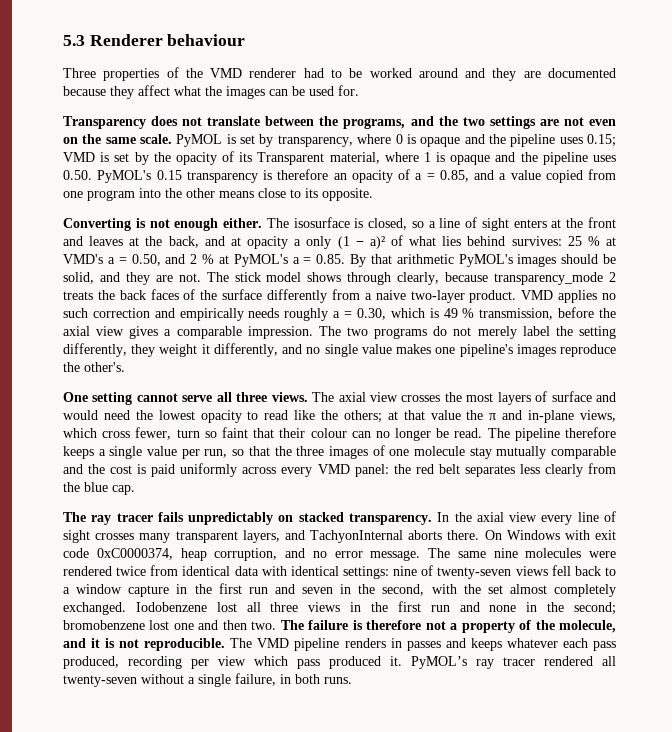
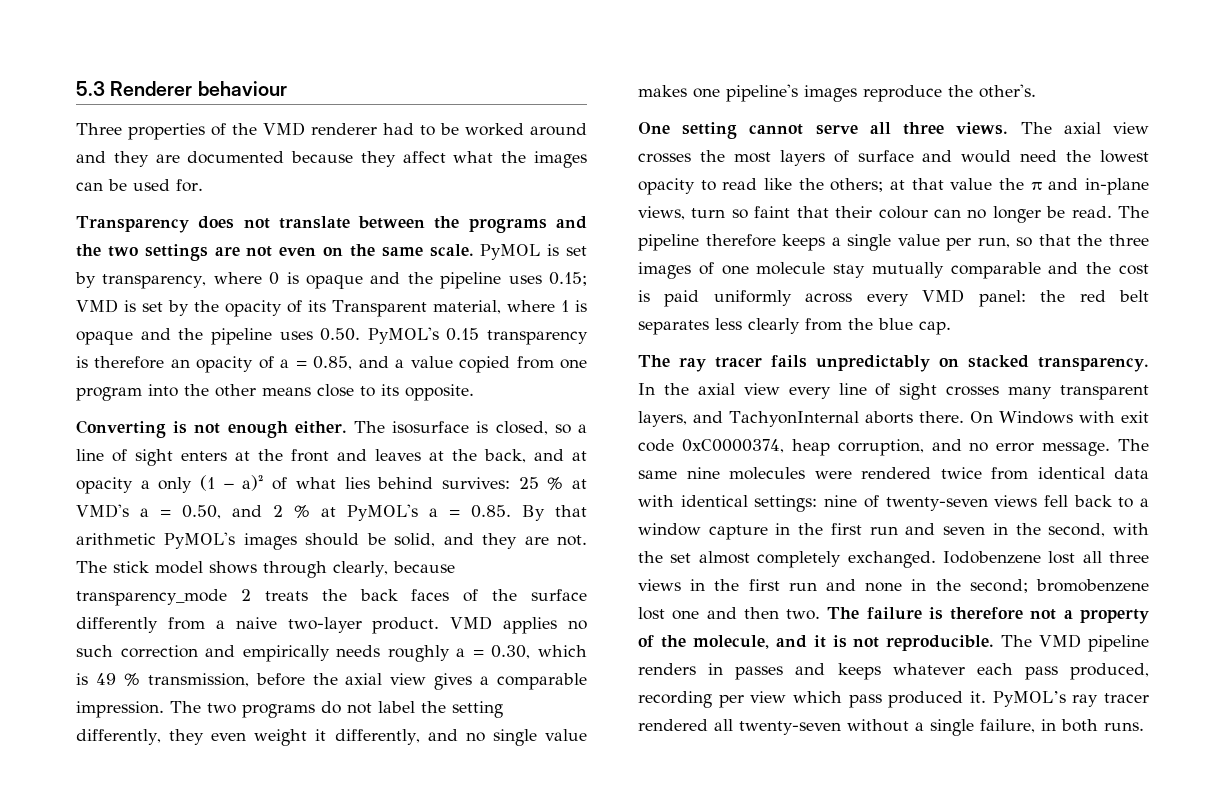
- Transparency does not translate between the programs, and the two settings are not even on the same scale.
+ Transparency does not translate between the programs and the two settings are not even on the same scale.
- The two programs do not merely label the setting differently, they weight it differently, and no single value makes one pipeline's images reproduce the other's.
+ The two programs do not label the setting differently, they even weight it differently, and no single value makes one pipeline's images reproduce the other's.
- The axial view crosses the most layers of surface and would need the lowest opacity to read like the others; at that value the π and in-plane views, which cross fewer, turn so faint that their colour can no longer be read.
+ The axial view crosses the most layers of surface and would need the lowest opacity to read like the others; at that value the π and in-plane views, turn so faint that their colour can no longer be read.

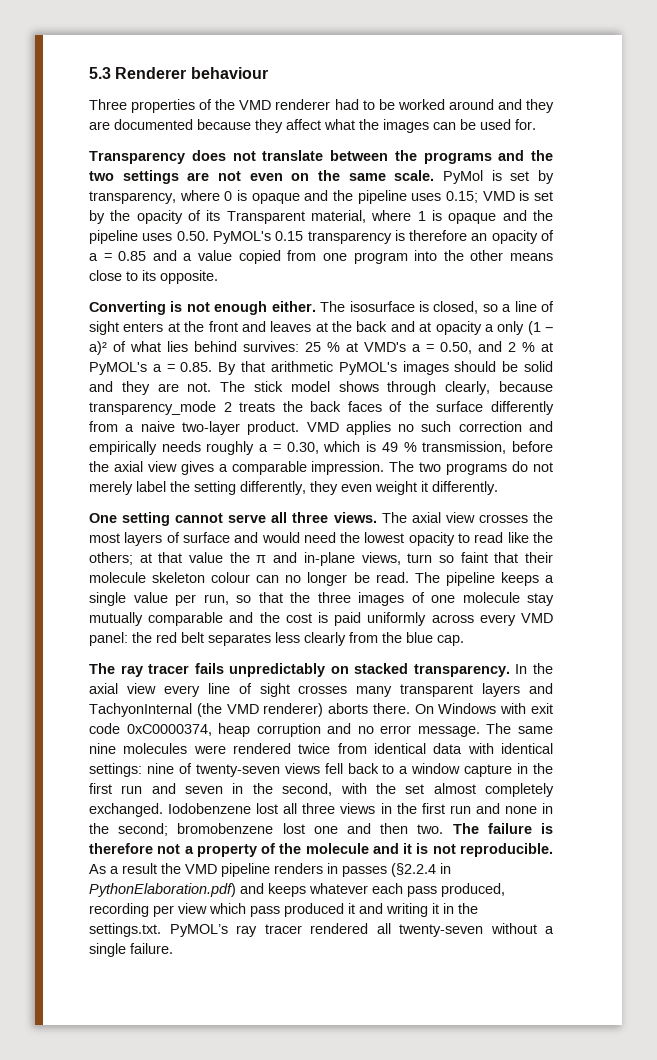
- PyMOL is set by transparency, where 0 is opaque and the pipeline uses 0.15; VMD is set by the opacity of its Transparent material, where 1 is opaque and the pipeline uses 0.50. PyMOL's 0.15 transparency is therefore an opacity of a = 0.85, and a value copied from one program into the other means close to its opposite.
+ PyMol is set by transparency, where 0 is opaque and the pipeline uses 0.15; VMD is set by the opacity of its Transparent material, where 1 is opaque and the pipeline uses 0.50. PyMOL's 0.15 transparency is therefore an opacity of a = 0.85 and a value copied from one program into the other means close to its opposite.
- The isosurface is closed, so a line of sight enters at the front and leaves at the back, and at opacity a only (1 − a)² of what lies behind survives: 25 % at VMD's a = 0.50, and 2 % at PyMOL's a = 0.85. By that arithmetic PyMOL's images should be solid, and they are not.
+ The isosurface is closed, so a line of sight enters at the front and leaves at the back and at opacity a only (1 − a)² of what lies behind survives: 25 % at VMD's a = 0.50, and 2 % at PyMOL's a = 0.85. By that arithmetic PyMOL's images should be solid and they are not.
- The two programs do not label the setting differently, they even weight it differently, and no single value makes one pipeline's images reproduce the other's.
+ The two programs do not merely label the setting differently, they even weight it differently.
- The axial view crosses the most layers of surface and would need the lowest opacity to read like the others; at that value the π and in-plane views, turn so faint that their colour can no longer be read.
+ The axial view crosses the most layers of surface and would need the lowest opacity to read like the others; at that value the π and in-plane views, turn so faint that their molecule skeleton colour can no longer be read.
- The pipeline therefore keeps a single value per run, so that the three images of one molecule stay mutually comparable and the cost is paid uniformly across every VMD panel: the red belt separates less clearly from the blue cap.
+ The pipeline keeps a single value per run, so that the three images of one molecule stay mutually comparable and the cost is paid uniformly across every VMD panel: the red belt separates less clearly from the blue cap.
- In the axial view every line of sight crosses many transparent layers, and TachyonInternal aborts there.
+ In the axial view every line of sight crosses many transparent layers and TachyonInternal (the VMD renderer) aborts there.
- On Windows with exit code 0xC0000374, heap corruption, and no error message.
+ On Windows with exit code 0xC0000374, heap corruption and no error message.
- The failure is therefore not a property of the molecule, and it is not reproducible.
+ The failure is therefore not a property of the molecule and it is not reproducible.
- The VMD pipeline renders in passes and keeps whatever each pass produced, recording per view which pass produced it. PyMOL’s ray tracer rendered all twenty-seven without a single failure, in both runs.
+ As a result the VMD pipeline renders in passes (§2.2.4 in PythonElaboration.pdf) and keeps whatever each pass produced, recording per view which pass produced it and writing it in the settings.txt. PyMOL’s ray tracer rendered all twenty-seven without a single failure.

